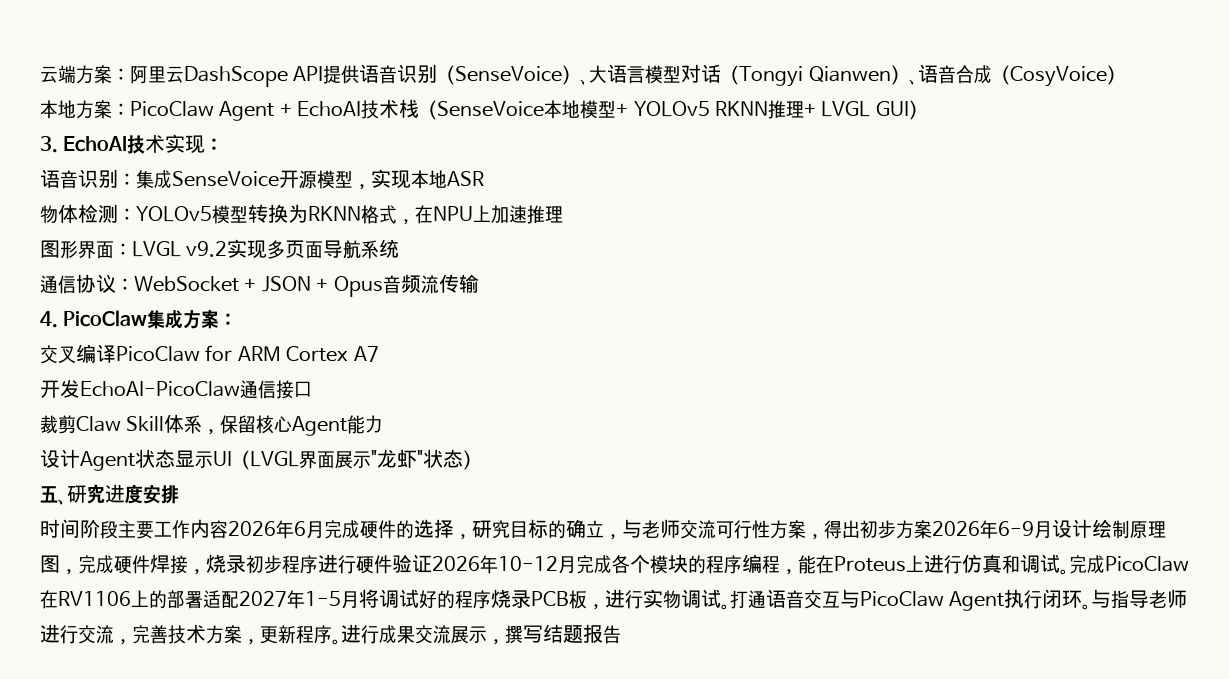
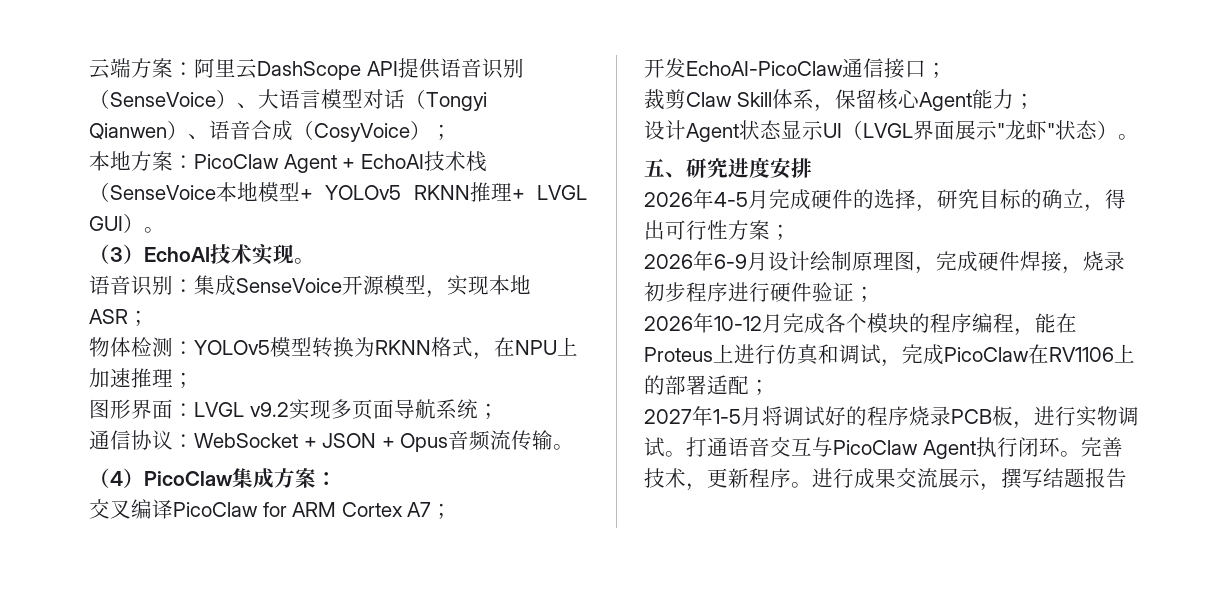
- 云端方案：阿里云DashScope API提供语音识别（SenseVoice）、大语言模型对话（Tongyi Qianwen）、语音合成（CosyVoice）
+ 云端方案：阿里云DashScope API提供语音识别（SenseVoice）、大语言模型对话（Tongyi Qianwen）、语音合成（CosyVoice）；
- 本地方案：PicoClaw Agent + EchoAI技术栈（SenseVoice本地模型+ YOLOv5 RKNN推理+ LVGL GUI）
- 3. EchoAI技术实现：
+ 本地方案：PicoClaw Agent + EchoAI技术栈（SenseVoice本地模型+ YOLOv5 RKNN推理+ LVGL GUI）。
+ （3）EchoAI技术实现。
- 语音识别：集成SenseVoice开源模型，实现本地ASR
+ 语音识别：集成SenseVoice开源模型，实现本地ASR；
- 物体检测：YOLOv5模型转换为RKNN格式，在NPU上加速推理
+ 物体检测：YOLOv5模型转换为RKNN格式，在NPU上加速推理；
- 图形界面：LVGL v9.2实现多页面导航系统
+ 图形界面：LVGL v9.2实现多页面导航系统；
- 通信协议：WebSocket + JSON + Opus音频流传输
- 4. PicoClaw集成方案：
+ 通信协议：WebSocket + JSON + Opus音频流传输。
+ （4）PicoClaw集成方案：
- 交叉编译PicoClaw for ARM Cortex A7
+ 交叉编译PicoClaw for ARM Cortex A7；
- 开发EchoAI-PicoClaw通信接口
+ 开发EchoAI-PicoClaw通信接口；
- 裁剪Claw Skill体系，保留核心Agent能力
+ 裁剪Claw Skill体系，保留核心Agent能力；
- 设计Agent状态显示UI（LVGL界面展示"龙虾"状态）
+ 设计Agent状态显示UI（LVGL界面展示"龙虾"状态）。
- 时间阶段主要工作内容2026年6月完成硬件的选择，研究目标的确立，与老师交流可行性方案，得出初步方案2026年6-9月设计绘制原理图，完成硬件焊接，烧录初步程序进行硬件验证2026年10-12月完成各个模块的程序编程，能在Proteus上进行仿真和调试。完成PicoClaw在RV1106上的部署适配2027年1-5月将调试好的程序烧录PCB板，进行实物调试。
+ 2026年4-5月完成硬件的选择，研究目标的确立，得出可行性方案；
+ 2026年6-9月设计绘制原理图，完成硬件焊接，烧录初步程序进行硬件验证；
+ 2026年10-12月完成各个模块的程序编程，能在Proteus上进行仿真和调试，完成PicoClaw在RV1106上的部署适配；
+ 2027年1-5月将调试好的程序烧录PCB板，进行实物调试。
- 与指导老师进行交流，完善技术方案，更新程序。
+ 完善技术，更新程序。

